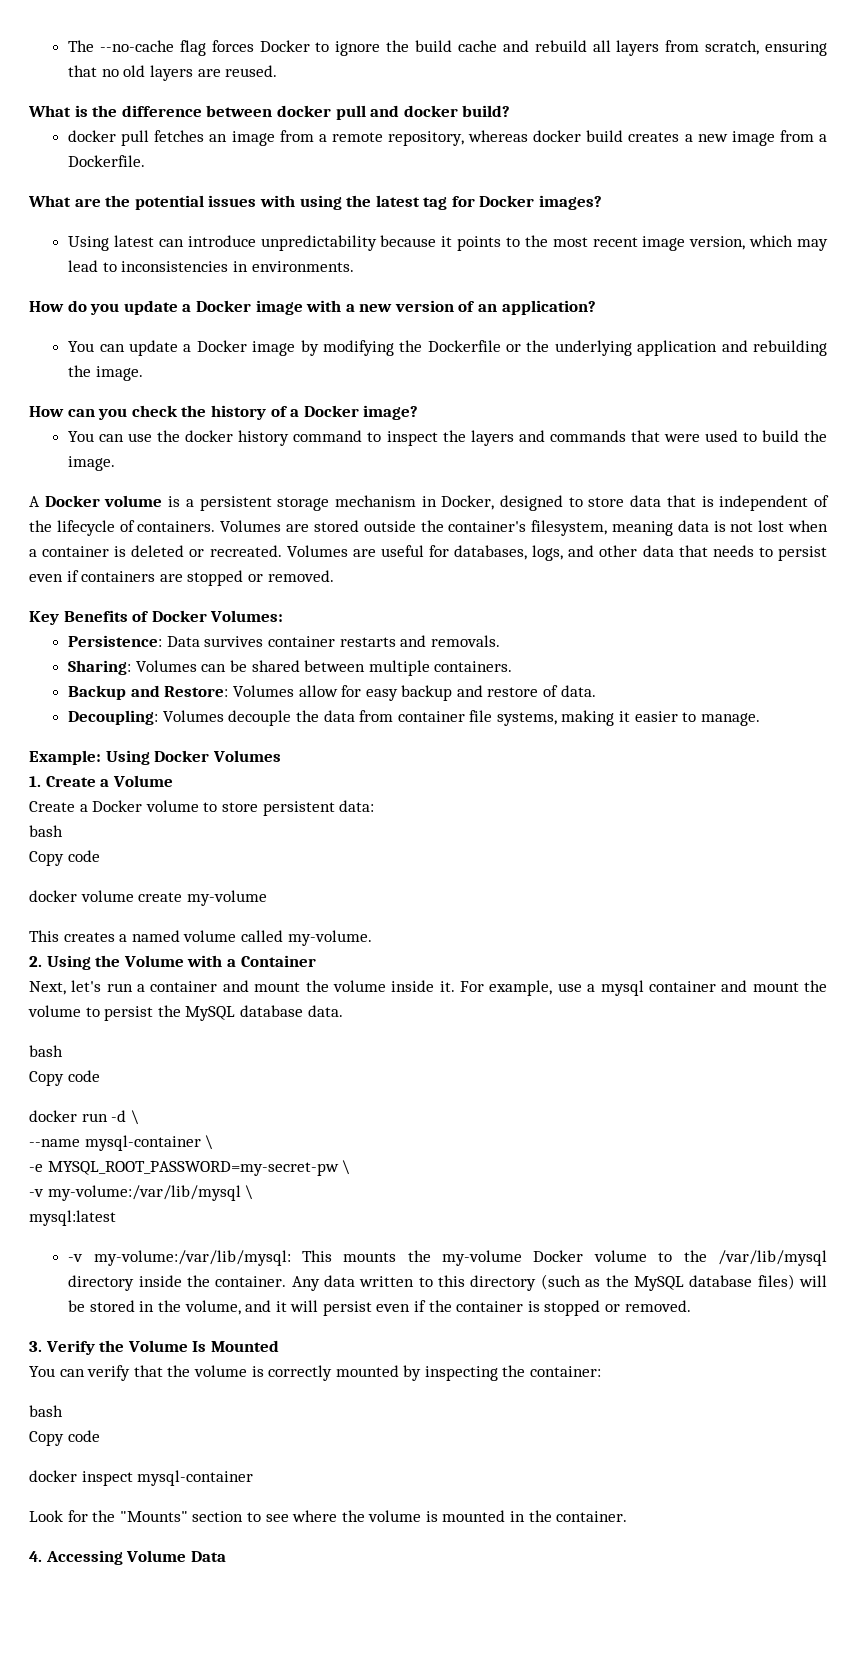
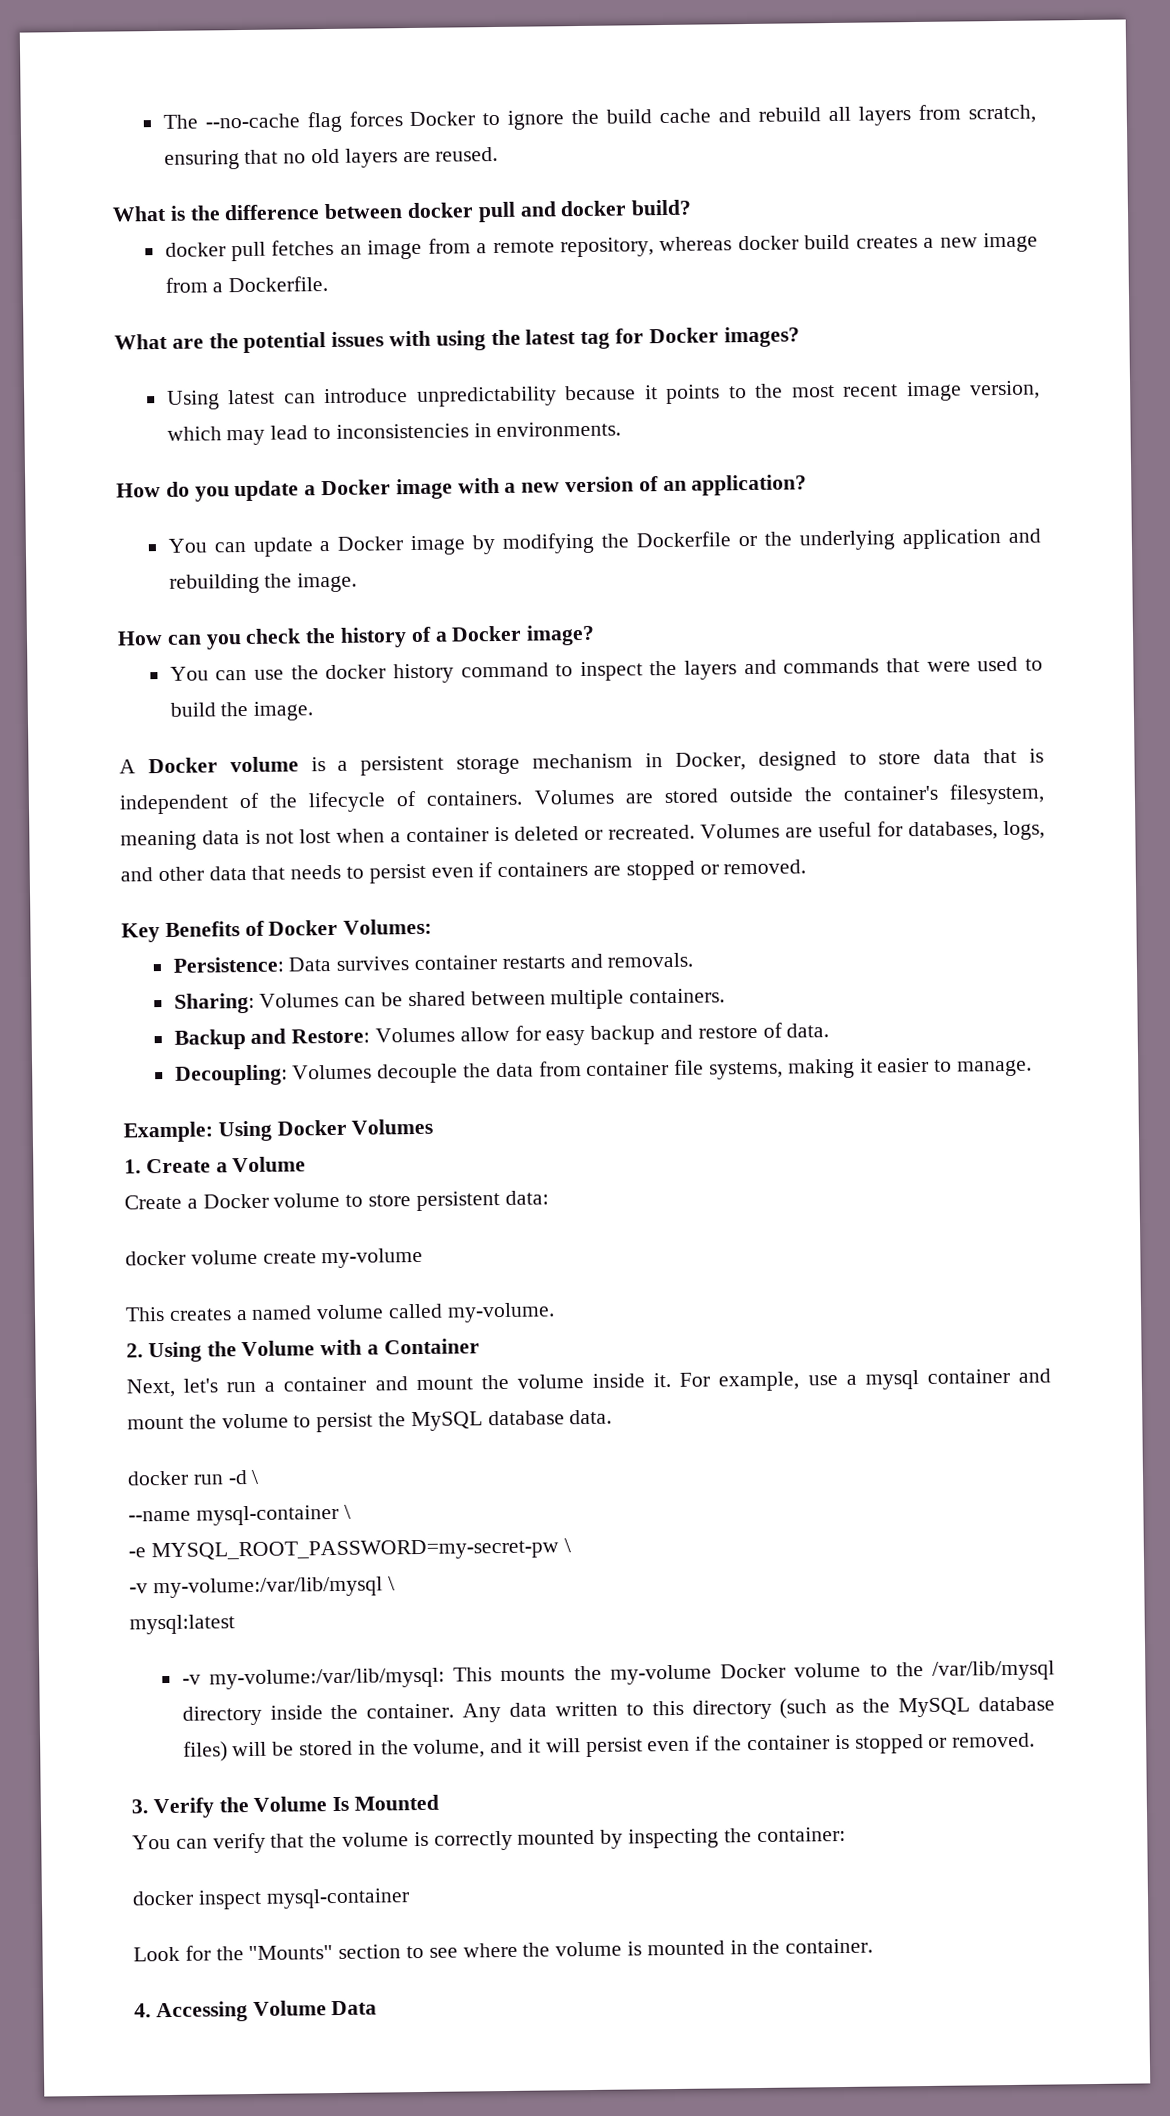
  Create a Docker volume to store persistent data:
- bash
- Copy code
  For example, use a mysql container and mount the volume to persist the MySQL database data.
- bash
- Copy code
  You can verify that the volume is correctly mounted by inspecting the container:
- bash
- Copy code

